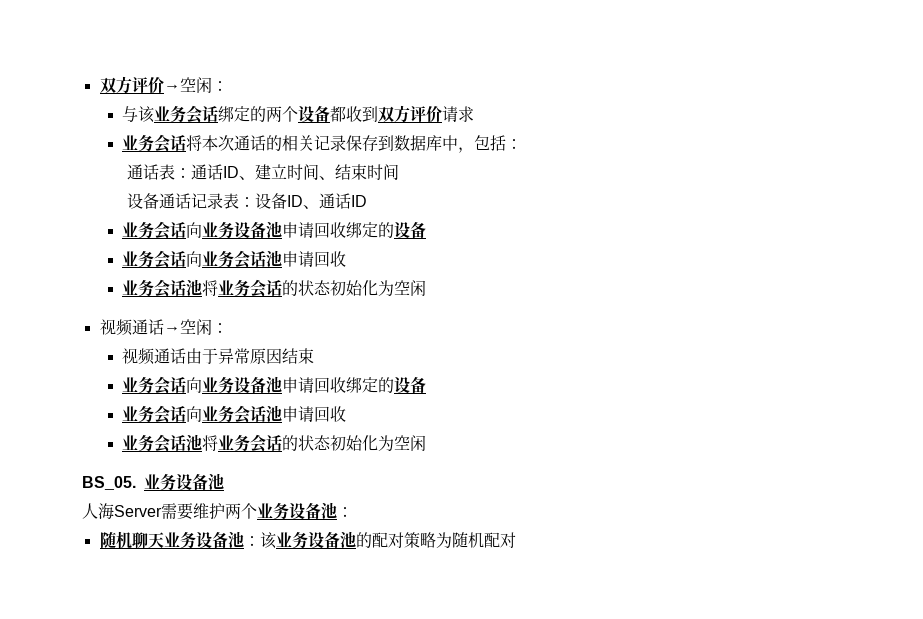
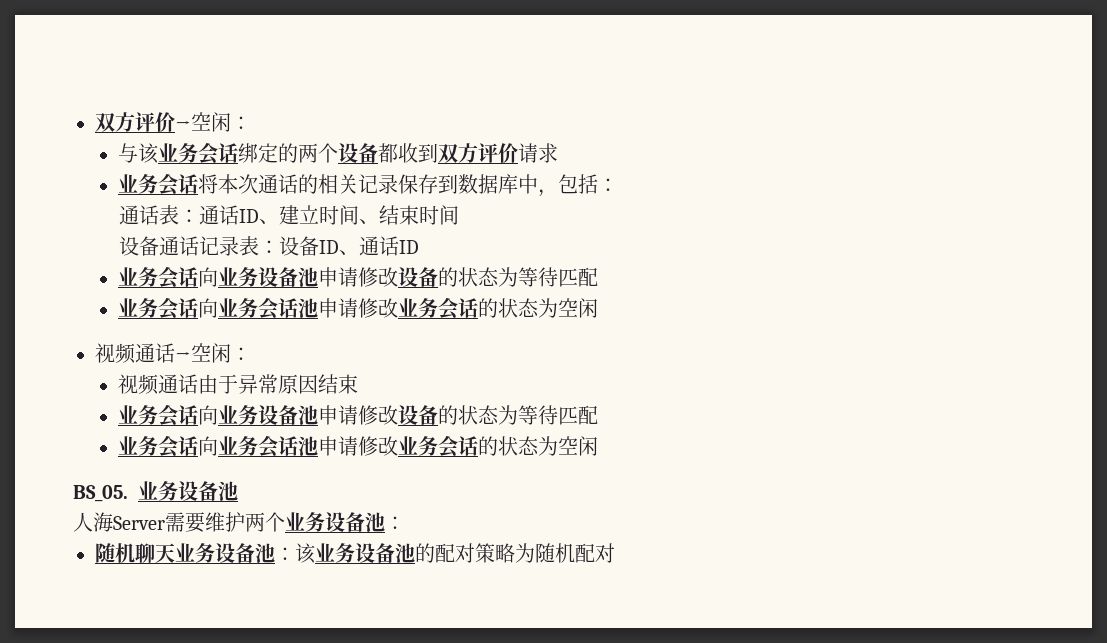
  设备通话记录表：设备ID、通话ID
- 业务会话向业务设备池申请回收绑定的设备
- 业务会话向业务会话池申请回收
- 业务会话池将业务会话的状态初始化为空闲
+ 业务会话向业务设备池申请修改设备的状态为等待匹配
+ 业务会话向业务会话池申请修改业务会话的状态为空闲
  视频通话由于异常原因结束
- 业务会话向业务设备池申请回收绑定的设备
- 业务会话向业务会话池申请回收
- 业务会话池将业务会话的状态初始化为空闲
+ 业务会话向业务设备池申请修改设备的状态为等待匹配
+ 业务会话向业务会话池申请修改业务会话的状态为空闲

